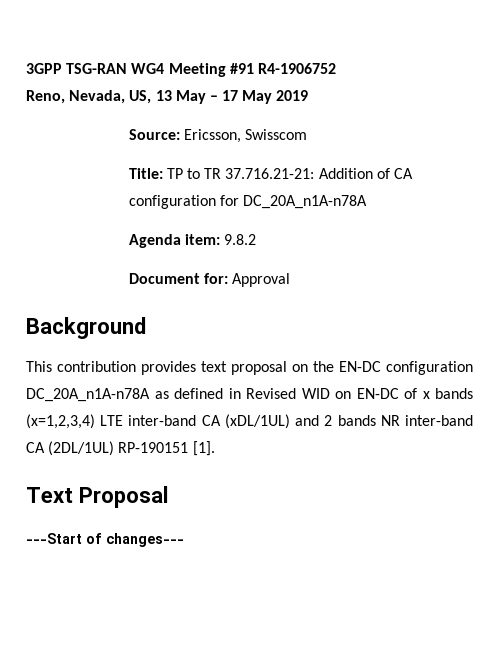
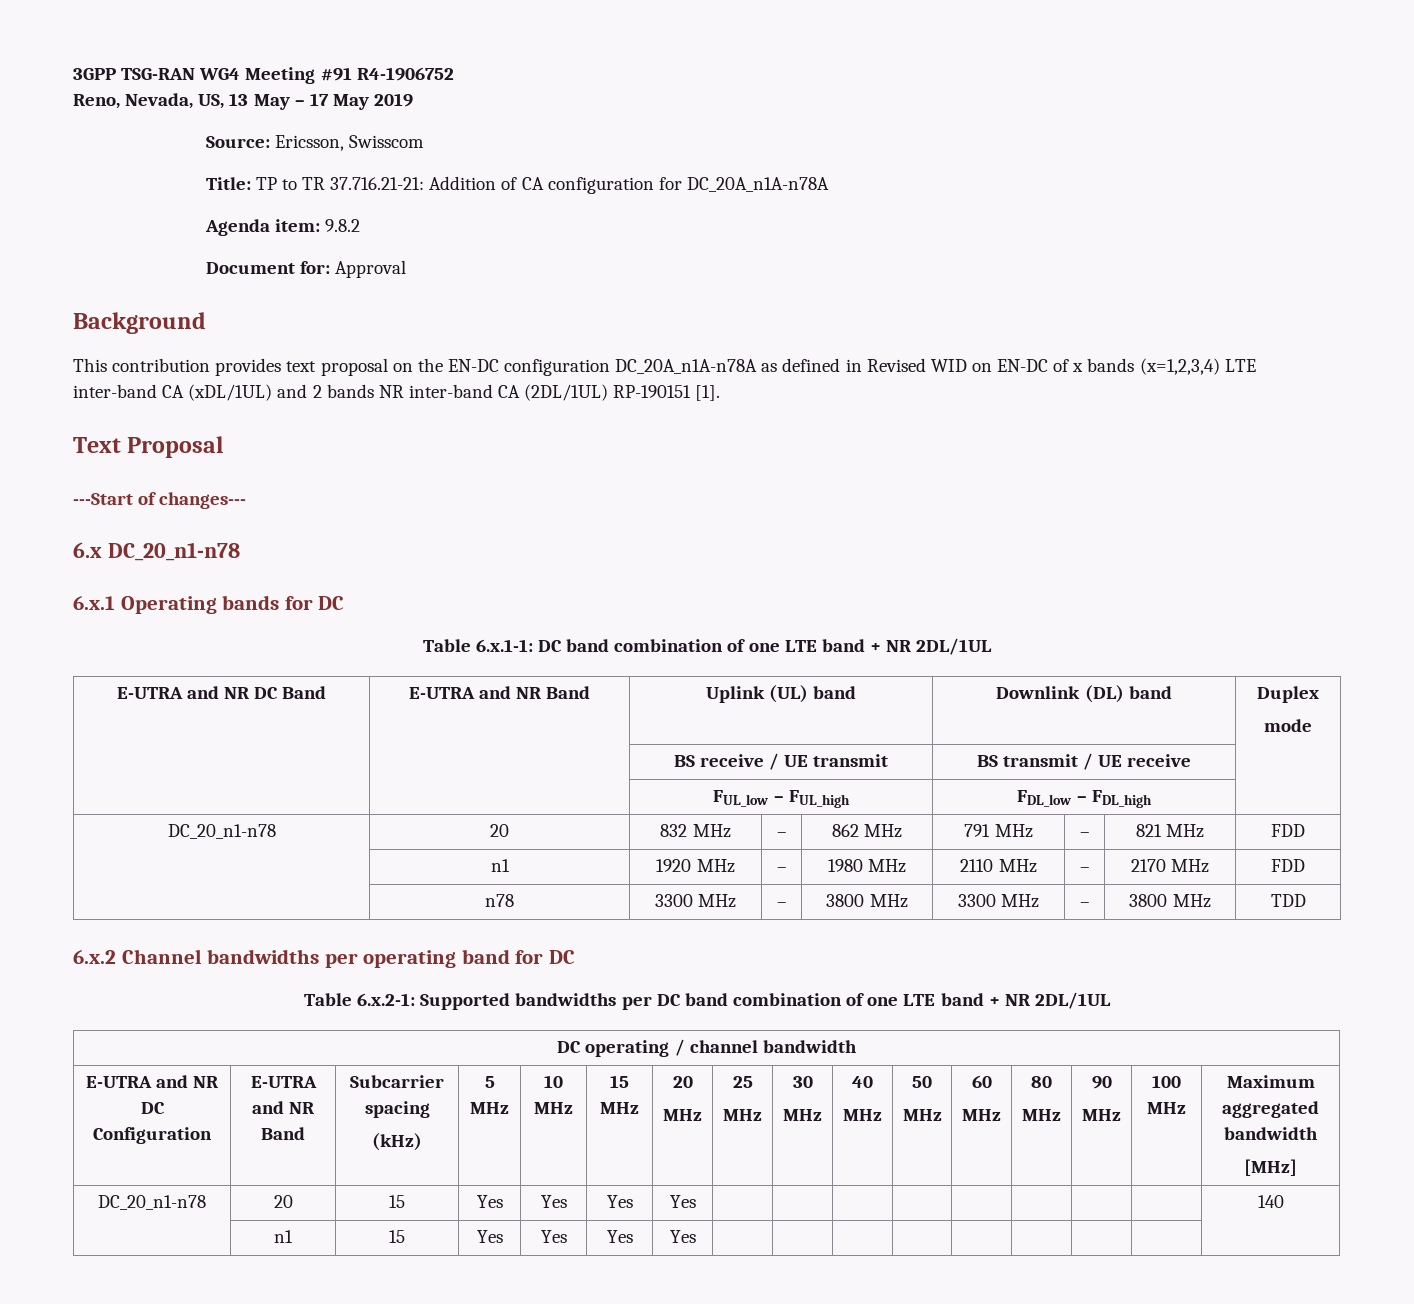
+ 6.x DC_20_n1-n78
+ 6.x.1 Operating bands for DC
+ Table 6.x.1-1: DC band combination of one LTE band + NR 2DL/1UL
+ E-UTRA and NR DC Band | E-UTRA and NR Band | Uplink (UL) band | Downlink (DL) band | Duplex
+ mode
+ | | BS receive / UE transmit | BS transmit / UE receive |
+ | | FUL_low – FUL_high | FDL_low – FDL_high |
+ DC_20_n1-n78 | 20 | 832 MHz | – | 862 MHz | 791 MHz | – | 821 MHz | FDD
+ | n1 | 1920 MHz | – | 1980 MHz | 2110 MHz | – | 2170 MHz | FDD
+ | n78 | 3300 MHz | – | 3800 MHz | 3300 MHz | – | 3800 MHz | TDD
+ 6.x.2 Channel bandwidths per operating band for DC
+ Table 6.x.2-1: Supported bandwidths per DC band combination of one LTE band + NR 2DL/1UL
+ DC operating / channel bandwidth
+ E-UTRA and NR DC Configuration | E-UTRA and NR Band | Subcarrier spacing
+ (kHz) | 5 MHz | 10 MHz | 15 MHz | 20
+ MHz | 25
+ MHz | 30
+ MHz | 40
+ MHz | 50
+ MHz | 60
+ MHz | 80
+ MHz | 90
+ MHz | 100 MHz | Maximum aggregated bandwidth
+ [MHz]
+ DC_20_n1-n78 | 20 | 15 | Yes | Yes | Yes | Yes | | | | | | | | | 140
+ | n1 | 15 | Yes | Yes | Yes | Yes | | | | | | | | |

